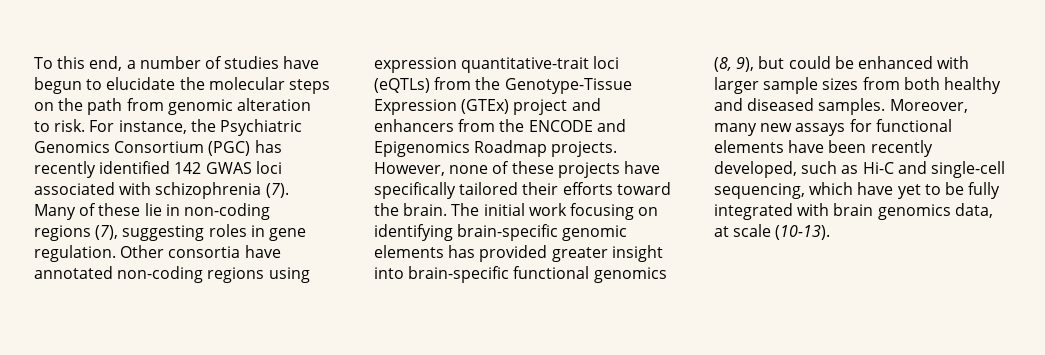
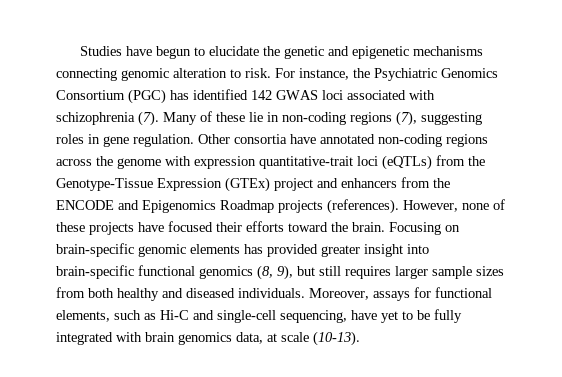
- To this end, a number of studies have begun to elucidate the molecular steps on the path from genomic alteration to risk.
+ Studies have begun to elucidate the genetic and epigenetic mechanisms connecting genomic alteration to risk.
- For instance, the Psychiatric Genomics Consortium (PGC) has recently identified 142 GWAS loci associated with schizophrenia (7).
+ For instance, the Psychiatric Genomics Consortium (PGC) has identified 142 GWAS loci associated with schizophrenia (7).
- Other consortia have annotated non-coding regions using expression quantitative-trait loci (eQTLs) from the Genotype-Tissue Expression (GTEx) project and enhancers from the ENCODE and Epigenomics Roadmap projects.
+ Other consortia have annotated non-coding regions across the genome with expression quantitative-trait loci (eQTLs) from the Genotype-Tissue Expression (GTEx) project and enhancers from the ENCODE and Epigenomics Roadmap projects (references).
- However, none of these projects have specifically tailored their efforts toward the brain.
+ However, none of these projects have focused their efforts toward the brain.
- The initial work focusing on identifying brain-specific genomic elements has provided greater insight into brain-specific functional genomics (8, 9), but could be enhanced with larger sample sizes from both healthy and diseased samples. Moreover, many new assays for functional elements have been recently developed, such as Hi-C and single-cell sequencing, which have yet to be fully integrated with brain genomics data, at scale (10-13).
+ Focusing on brain-specific genomic elements has provided greater insight into brain-specific functional genomics (8, 9), but still requires larger sample sizes from both healthy and diseased individuals. Moreover, assays for functional elements, such as Hi-C and single-cell sequencing, have yet to be fully integrated with brain genomics data, at scale (10-13).

